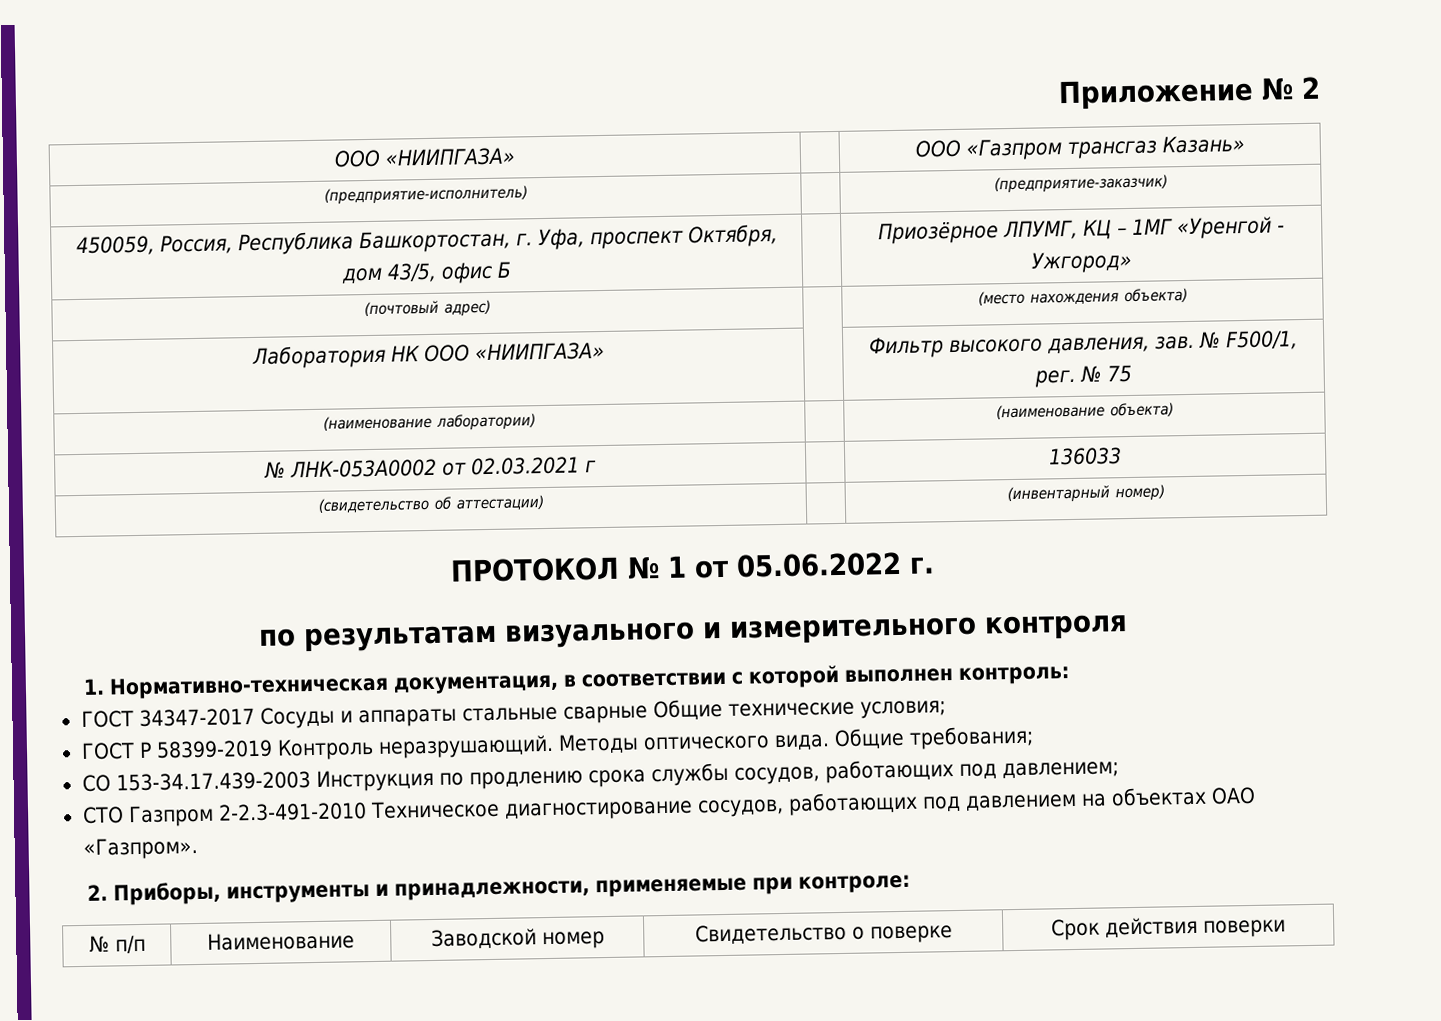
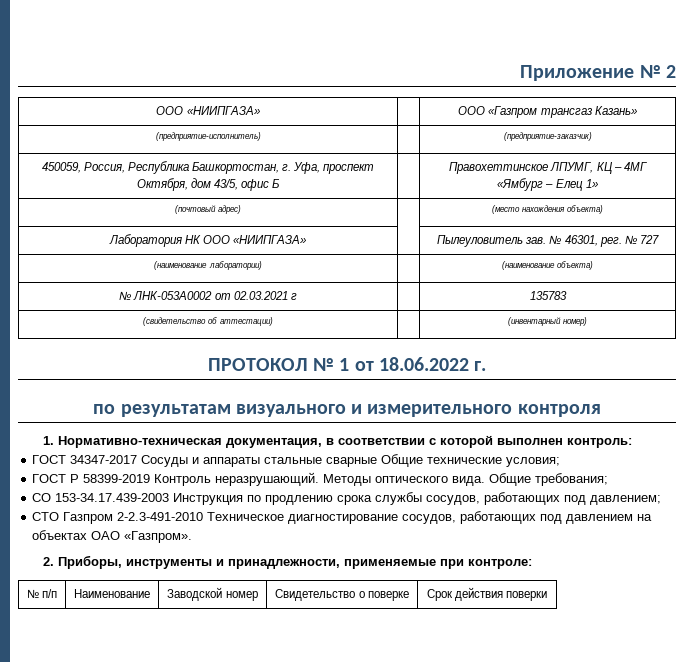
- 450059, Россия, Республика Башкортостан, г. Уфа, проспект Октября, дом 43/5, офис Б | | Приозёрное ЛПУМГ, КЦ – 1МГ «Уренгой - Ужгород»
+ 450059, Россия, Республика Башкортостан, г. Уфа, проспект Октября, дом 43/5, офис Б | | Правохеттинское ЛПУМГ, КЦ – 4МГ «Ямбург – Елец 1»
- Лаборатория НК ООО «НИИПГАЗА» | | Фильтр высокого давления, зав. № F500/1, рег. № 75
+ Лаборатория НК ООО «НИИПГАЗА» | | Пылеуловитель зав. № 46301, рег. № 727
- № ЛНК-053А0002 от 02.03.2021 г | | 136033
+ № ЛНК-053А0002 от 02.03.2021 г | | 135783
- ПРОТОКОЛ № 1 от 05.06.2022 г.
+ ПРОТОКОЛ № 1 от 18.06.2022 г.

